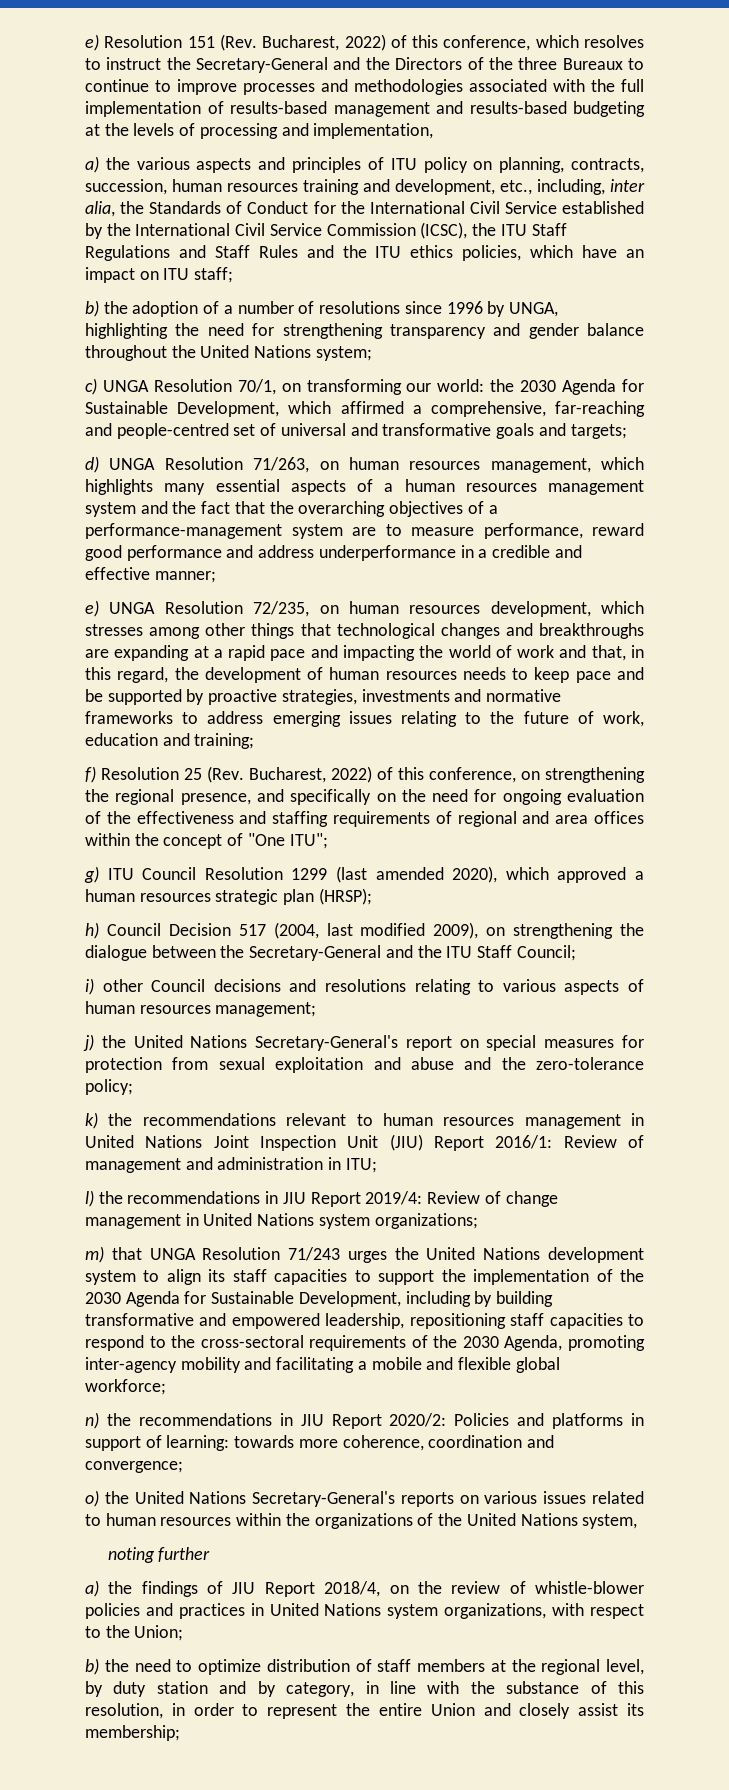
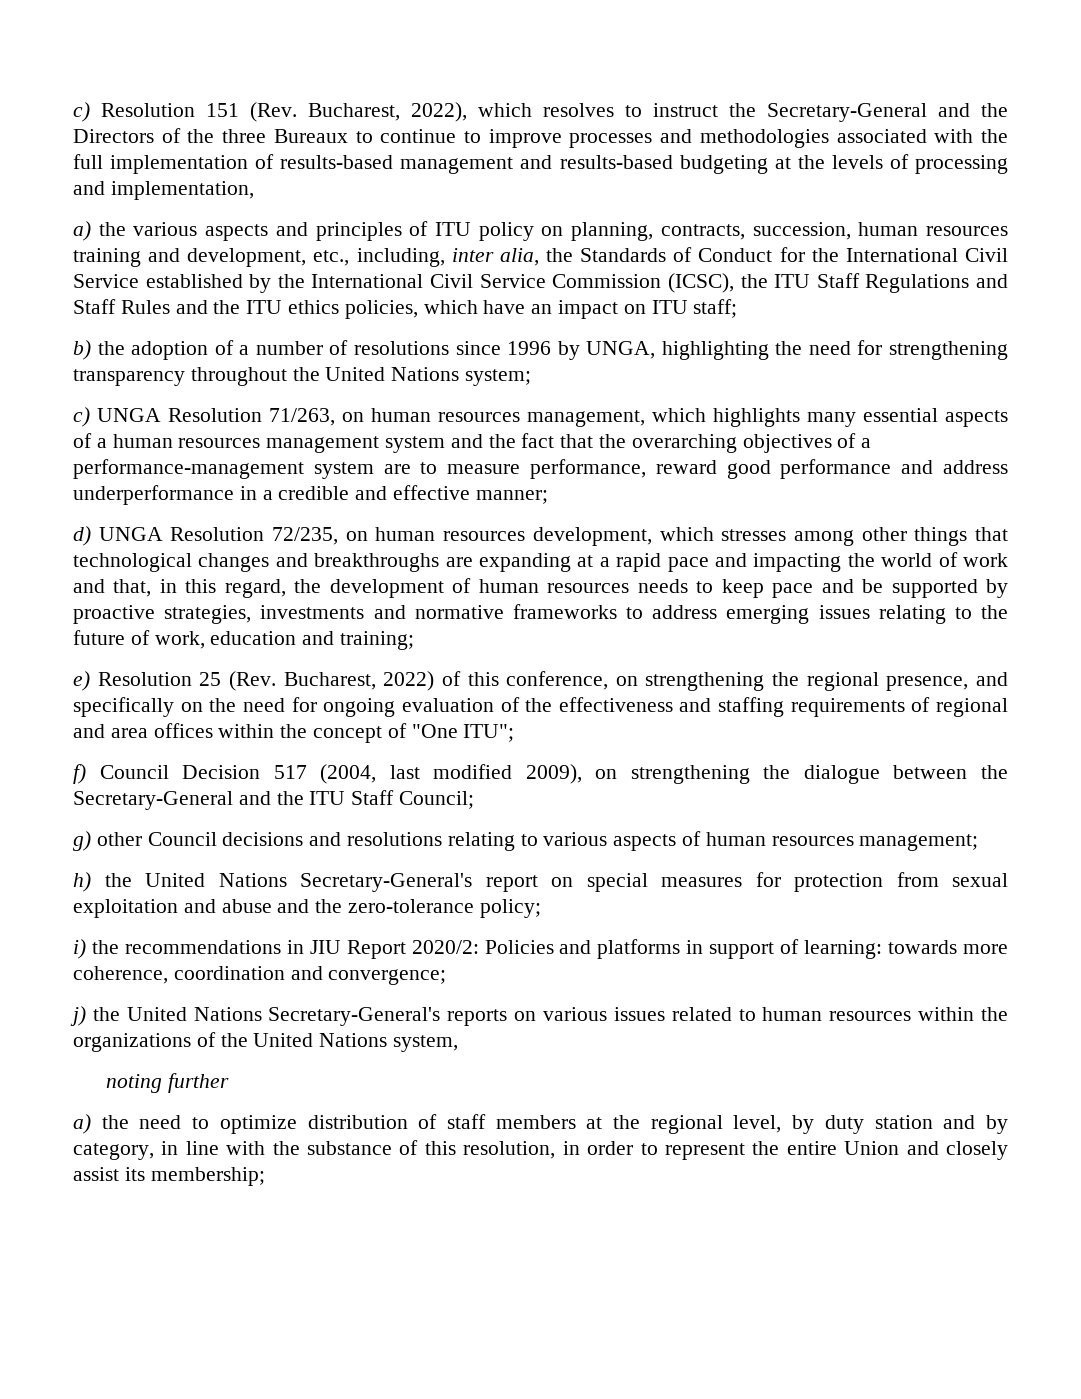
- e) Resolution 151 (Rev. Bucharest, 2022) of this conference, which resolves to instruct the Secretary-General and the Directors of the three Bureaux to continue to improve processes and methodologies associated with the full implementation of results-based management and results-based budgeting at the levels of processing and implementation,
+ c) Resolution 151 (Rev. Bucharest, 2022), which resolves to instruct the Secretary-General and the Directors of the three Bureaux to continue to improve processes and methodologies associated with the full implementation of results-based management and results-based budgeting at the levels of processing and implementation,
- b) the adoption of a number of resolutions since 1996 by UNGA, highlighting the need for strengthening transparency and gender balance throughout the United Nations system;
+ b) the adoption of a number of resolutions since 1996 by UNGA, highlighting the need for strengthening transparency throughout the United Nations system;
- c) UNGA Resolution 70/1, on transforming our world: the 2030 Agenda for Sustainable Development, which affirmed a comprehensive, far-reaching and people-centred set of universal and transformative goals and targets;
- d) UNGA Resolution 71/263, on human resources management, which highlights many essential aspects of a human resources management system and the fact that the overarching objectives of a performance-management system are to measure performance, reward good performance and address underperformance in a credible and effective manner;
+ c) UNGA Resolution 71/263, on human resources management, which highlights many essential aspects of a human resources management system and the fact that the overarching objectives of a performance-management system are to measure performance, reward good performance and address underperformance in a credible and effective manner;
- e) UNGA Resolution 72/235, on human resources development, which stresses among other things that technological changes and breakthroughs are expanding at a rapid pace and impacting the world of work and that, in this regard, the development of human resources needs to keep pace and be supported by proactive strategies, investments and normative frameworks to address emerging issues relating to the future of work, education and training;
+ d) UNGA Resolution 72/235, on human resources development, which stresses among other things that technological changes and breakthroughs are expanding at a rapid pace and impacting the world of work and that, in this regard, the development of human resources needs to keep pace and be supported by proactive strategies, investments and normative frameworks to address emerging issues relating to the future of work, education and training;
- f) Resolution 25 (Rev. Bucharest, 2022) of this conference, on strengthening the regional presence, and specifically on the need for ongoing evaluation of the effectiveness and staffing requirements of regional and area offices within the concept of "One ITU";
+ e) Resolution 25 (Rev. Bucharest, 2022) of this conference, on strengthening the regional presence, and specifically on the need for ongoing evaluation of the effectiveness and staffing requirements of regional and area offices within the concept of "One ITU";
- g) ITU Council Resolution 1299 (last amended 2020), which approved a human resources strategic plan (HRSP);
- h) Council Decision 517 (2004, last modified 2009), on strengthening the dialogue between the Secretary-General and the ITU Staff Council;
+ f) Council Decision 517 (2004, last modified 2009), on strengthening the dialogue between the Secretary-General and the ITU Staff Council;
- i) other Council decisions and resolutions relating to various aspects of human resources management;
+ g) other Council decisions and resolutions relating to various aspects of human resources management;
- j) the United Nations Secretary-General's report on special measures for protection from sexual exploitation and abuse and the zero-tolerance policy;
+ h) the United Nations Secretary-General's report on special measures for protection from sexual exploitation and abuse and the zero-tolerance policy;
- k) the recommendations relevant to human resources management in United Nations Joint Inspection Unit (JIU) Report 2016/1: Review of management and administration in ITU;
- l) the recommendations in JIU Report 2019/4: Review of change management in United Nations system organizations;
- m) that UNGA Resolution 71/243 urges the United Nations development system to align its staff capacities to support the implementation of the 2030 Agenda for Sustainable Development, including by building transformative and empowered leadership, repositioning staff capacities to respond to the cross-sectoral requirements of the 2030 Agenda, promoting inter-agency mobility and facilitating a mobile and flexible global workforce;
- n) the recommendations in JIU Report 2020/2: Policies and platforms in support of learning: towards more coherence, coordination and convergence;
+ i) the recommendations in JIU Report 2020/2: Policies and platforms in support of learning: towards more coherence, coordination and convergence;
- o) the United Nations Secretary-General's reports on various issues related to human resources within the organizations of the United Nations system,
+ j) the United Nations Secretary-General's reports on various issues related to human resources within the organizations of the United Nations system,
- a) the findings of JIU Report 2018/4, on the review of whistle-blower policies and practices in United Nations system organizations, with respect to the Union;
- b) the need to optimize distribution of staff members at the regional level, by duty station and by category, in line with the substance of this resolution, in order to represent the entire Union and closely assist its membership;
+ a) the need to optimize distribution of staff members at the regional level, by duty station and by category, in line with the substance of this resolution, in order to represent the entire Union and closely assist its membership;

